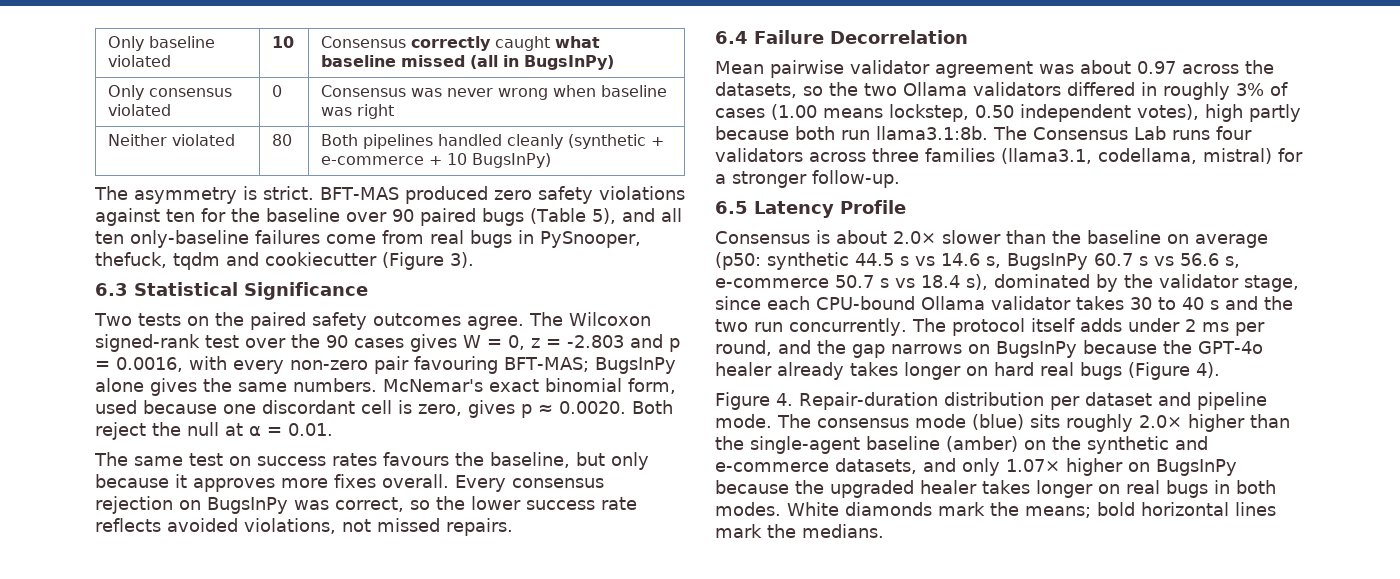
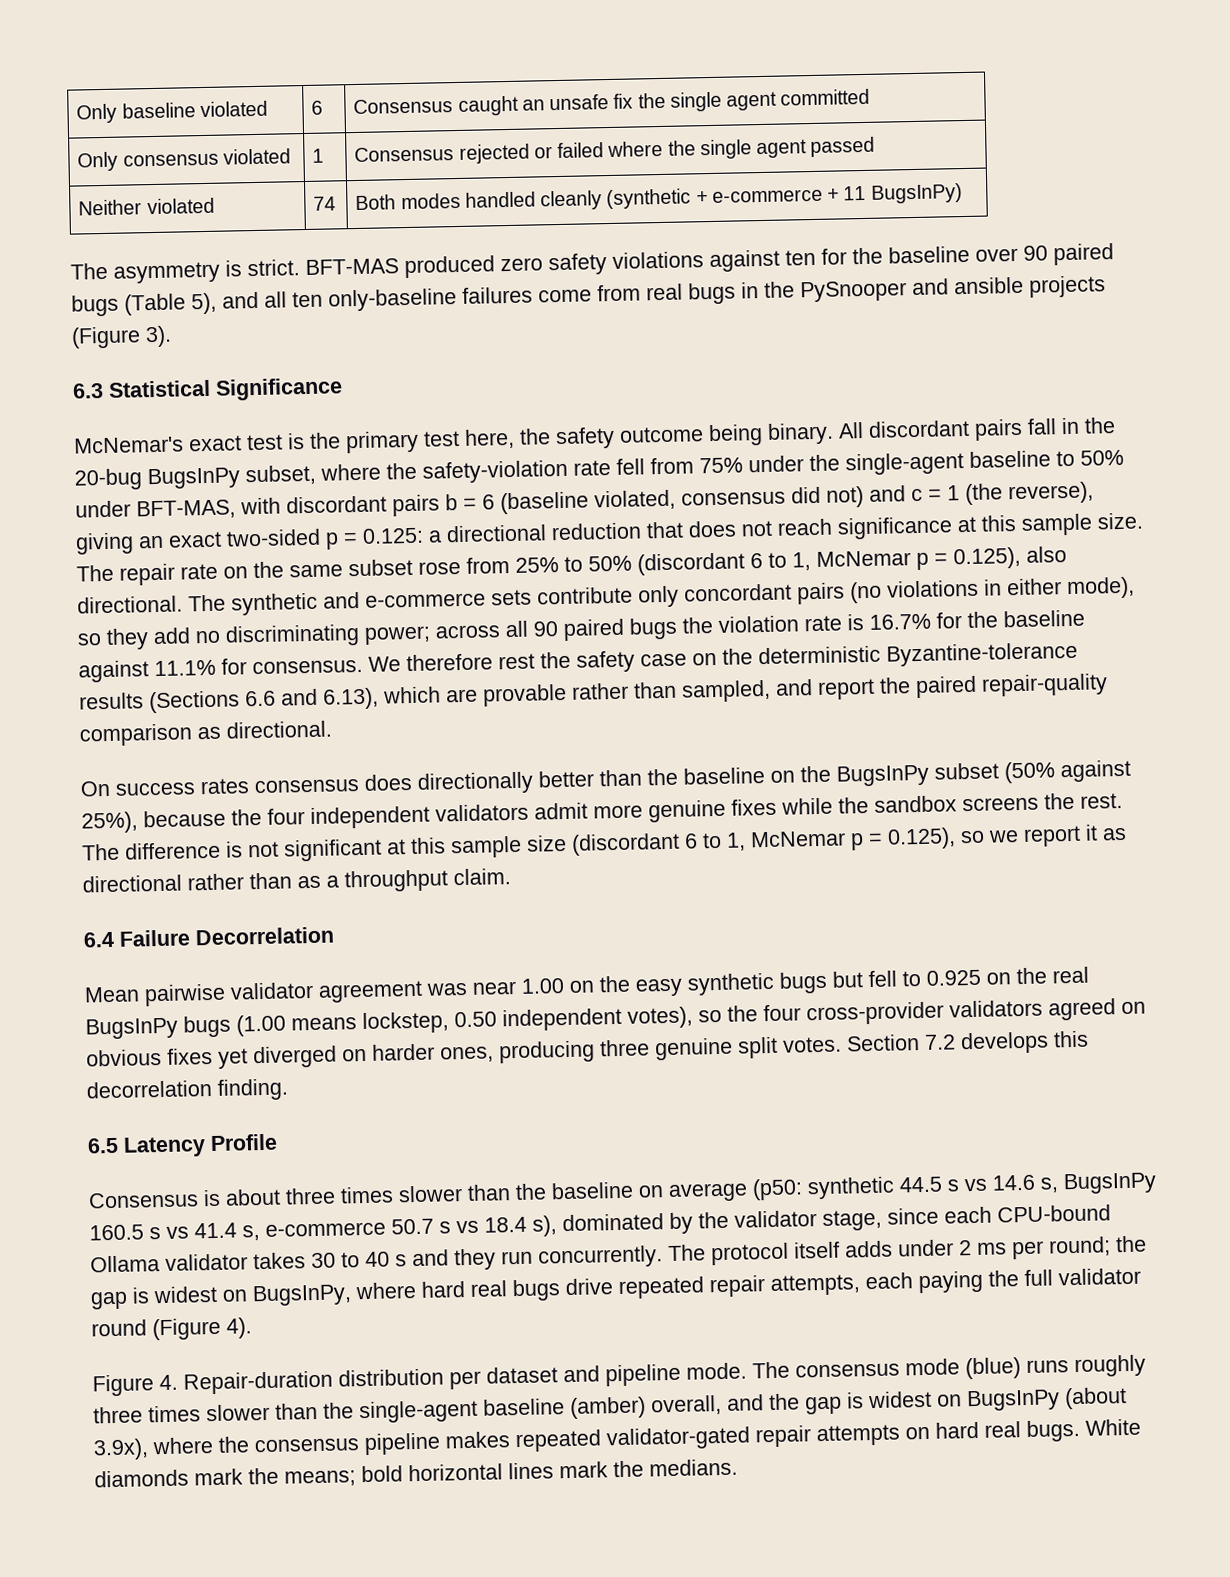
- Only baseline violated | 10 | Consensus correctly caught what baseline missed (all in BugsInPy)
+ Only baseline violated | 6 | Consensus caught an unsafe fix the single agent committed
- Only consensus violated | 0 | Consensus was never wrong when baseline was right
+ Only consensus violated | 1 | Consensus rejected or failed where the single agent passed
- Neither violated | 80 | Both pipelines handled cleanly (synthetic + e-commerce + 10 BugsInPy)
+ Neither violated | 74 | Both modes handled cleanly (synthetic + e-commerce + 11 BugsInPy)
- BFT-MAS produced zero safety violations against ten for the baseline over 90 paired bugs (Table 5), and all ten only-baseline failures come from real bugs in PySnooper, thefuck, tqdm and cookiecutter (Figure 3).
+ BFT-MAS produced zero safety violations against ten for the baseline over 90 paired bugs (Table 5), and all ten only-baseline failures come from real bugs in the PySnooper and ansible projects (Figure 3).
- Two tests on the paired safety outcomes agree. The Wilcoxon signed-rank test over the 90 cases gives W = 0, z = -2.803 and p = 0.0016, with every non-zero pair favouring BFT-MAS; BugsInPy alone gives the same numbers. McNemar's exact binomial form, used because one discordant cell is zero, gives p ≈ 0.0020. Both reject the null at α = 0.01.
- The same test on success rates favours the baseline, but only because it approves more fixes overall. Every consensus rejection on BugsInPy was correct, so the lower success rate reflects avoided violations, not missed repairs.
+ McNemar's exact test is the primary test here, the safety outcome being binary. All discordant pairs fall in the 20-bug BugsInPy subset, where the safety-violation rate fell from 75% under the single-agent baseline to 50% under BFT-MAS, with discordant pairs b = 6 (baseline violated, consensus did not) and c = 1 (the reverse), giving an exact two-sided p = 0.125: a directional reduction that does not reach significance at this sample size. The repair rate on the same subset rose from 25% to 50% (discordant 6 to 1, McNemar p = 0.125), also directional. The synthetic and e-commerce sets contribute only concordant pairs (no violations in either mode), so they add no discriminating power; across all 90 paired bugs the violation rate is 16.7% for the baseline against 11.1% for consensus. We therefore rest the safety case on the deterministic Byzantine-tolerance results (Sections 6.6 and 6.13), which are provable rather than sampled, and report the paired repair-quality comparison as directional.
+ On success rates consensus does directionally better than the baseline on the BugsInPy subset (50% against 25%), because the four independent validators admit more genuine fixes while the sandbox screens the rest. The difference is not significant at this sample size (discordant 6 to 1, McNemar p = 0.125), so we report it as directional rather than as a throughput claim.
- Mean pairwise validator agreement was about 0.97 across the datasets, so the two Ollama validators differed in roughly 3% of cases (1.00 means lockstep, 0.50 independent votes), high partly because both run llama3.1:8b. The Consensus Lab runs four validators across three families (llama3.1, codellama, mistral) for a stronger follow-up.
+ Mean pairwise validator agreement was near 1.00 on the easy synthetic bugs but fell to 0.925 on the real BugsInPy bugs (1.00 means lockstep, 0.50 independent votes), so the four cross-provider validators agreed on obvious fixes yet diverged on harder ones, producing three genuine split votes. Section 7.2 develops this decorrelation finding.
- Consensus is about 2.0× slower than the baseline on average (p50: synthetic 44.5 s vs 14.6 s, BugsInPy 60.7 s vs 56.6 s, e-commerce 50.7 s vs 18.4 s), dominated by the validator stage, since each CPU-bound Ollama validator takes 30 to 40 s and the two run concurrently.
+ Consensus is about three times slower than the baseline on average (p50: synthetic 44.5 s vs 14.6 s, BugsInPy 160.5 s vs 41.4 s, e-commerce 50.7 s vs 18.4 s), dominated by the validator stage, since each CPU-bound Ollama validator takes 30 to 40 s and they run concurrently.
- The protocol itself adds under 2 ms per round, and the gap narrows on BugsInPy because the GPT-4o healer already takes longer on hard real bugs (Figure 4).
+ The protocol itself adds under 2 ms per round; the gap is widest on BugsInPy, where hard real bugs drive repeated repair attempts, each paying the full validator round (Figure 4).
- The consensus mode (blue) sits roughly 2.0× higher than the single-agent baseline (amber) on the synthetic and e-commerce datasets, and only 1.07× higher on BugsInPy because the upgraded healer takes longer on real bugs in both modes.
+ The consensus mode (blue) runs roughly three times slower than the single-agent baseline (amber) overall, and the gap is widest on BugsInPy (about 3.9x), where the consensus pipeline makes repeated validator-gated repair attempts on hard real bugs.

